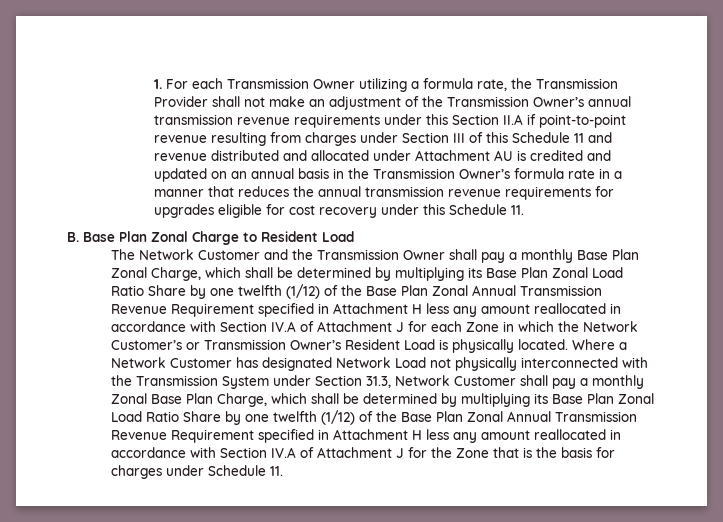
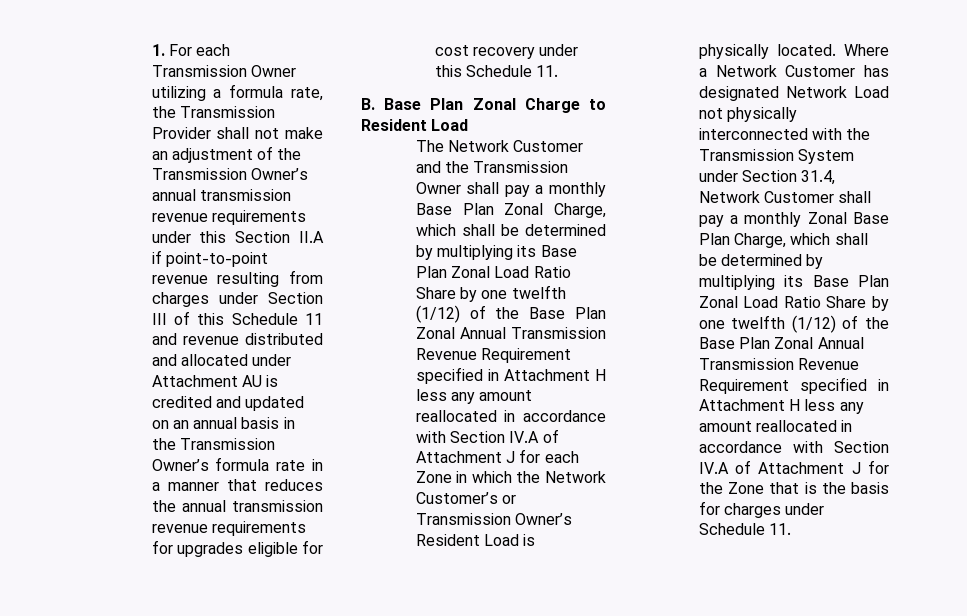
- Where a Network Customer has designated Network Load not physically interconnected with the Transmission System under Section 31.3, Network Customer shall pay a monthly Zonal Base Plan Charge, which shall be determined by multiplying its Base Plan Zonal Load Ratio Share by one twelfth (1/12) of the Base Plan Zonal Annual Transmission Revenue Requirement specified in Attachment H less any amount reallocated in accordance with Section IV.A of Attachment J for the Zone that is the basis for charges under Schedule 11.
+ Where a Network Customer has designated Network Load not physically interconnected with the Transmission System under Section 31.4, Network Customer shall pay a monthly Zonal Base Plan Charge, which shall be determined by multiplying its Base Plan Zonal Load Ratio Share by one twelfth (1/12) of the Base Plan Zonal Annual Transmission Revenue Requirement specified in Attachment H less any amount reallocated in accordance with Section IV.A of Attachment J for the Zone that is the basis for charges under Schedule 11.

